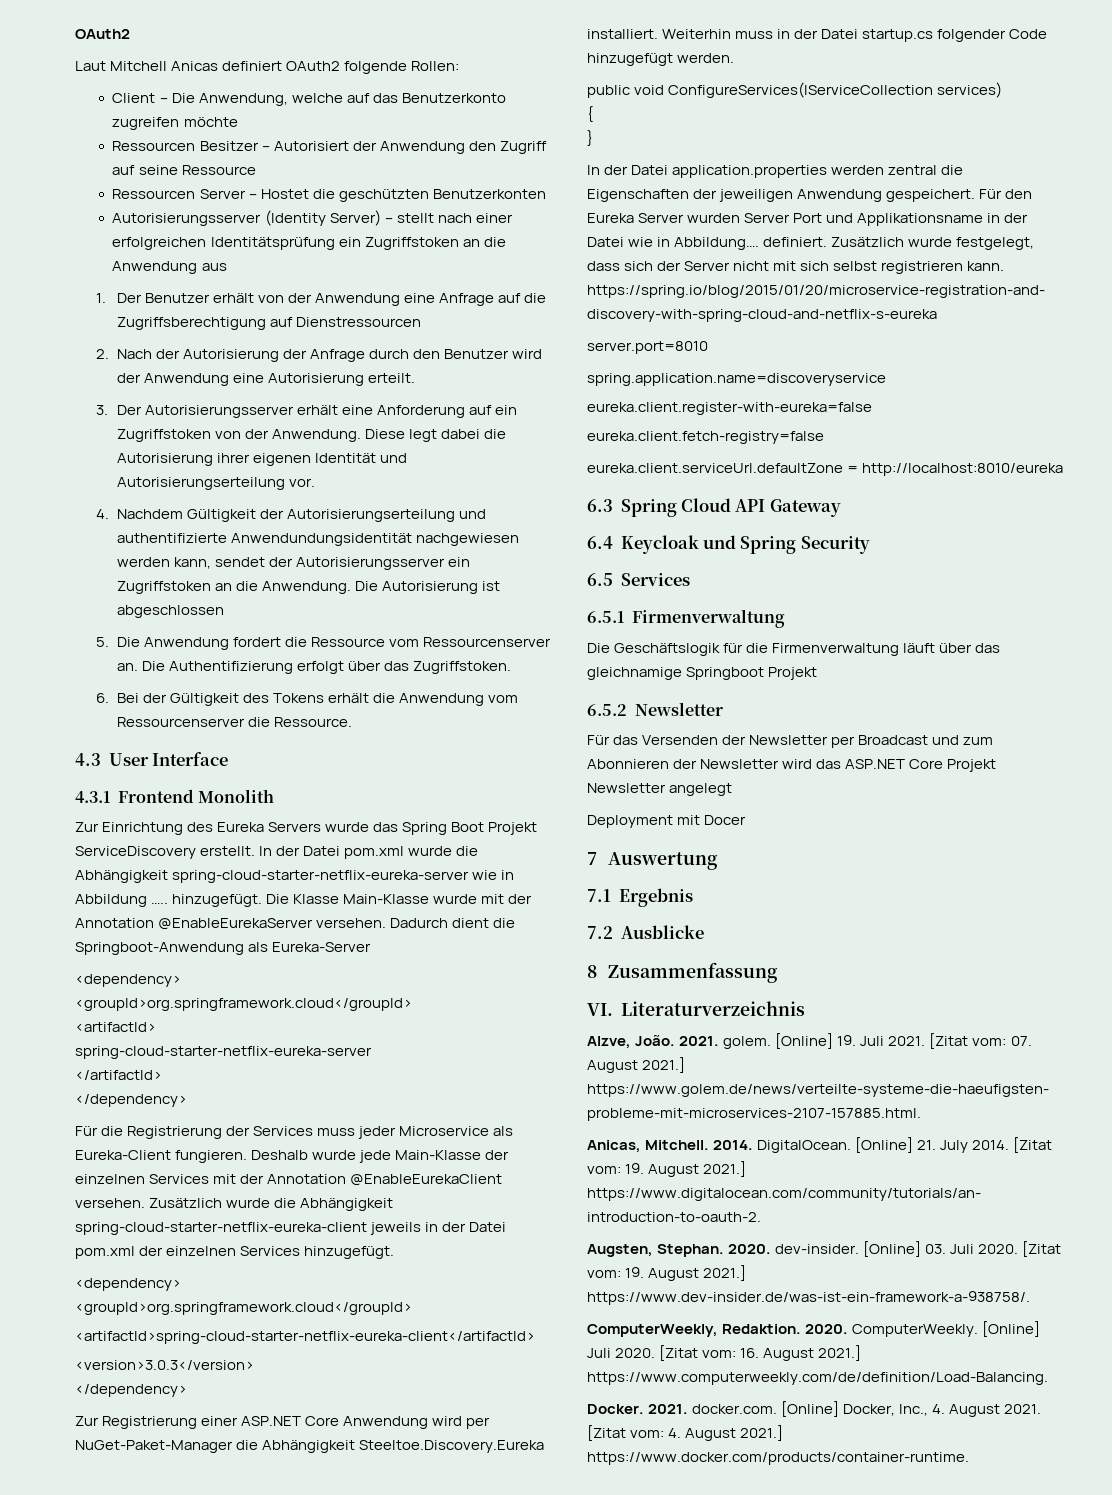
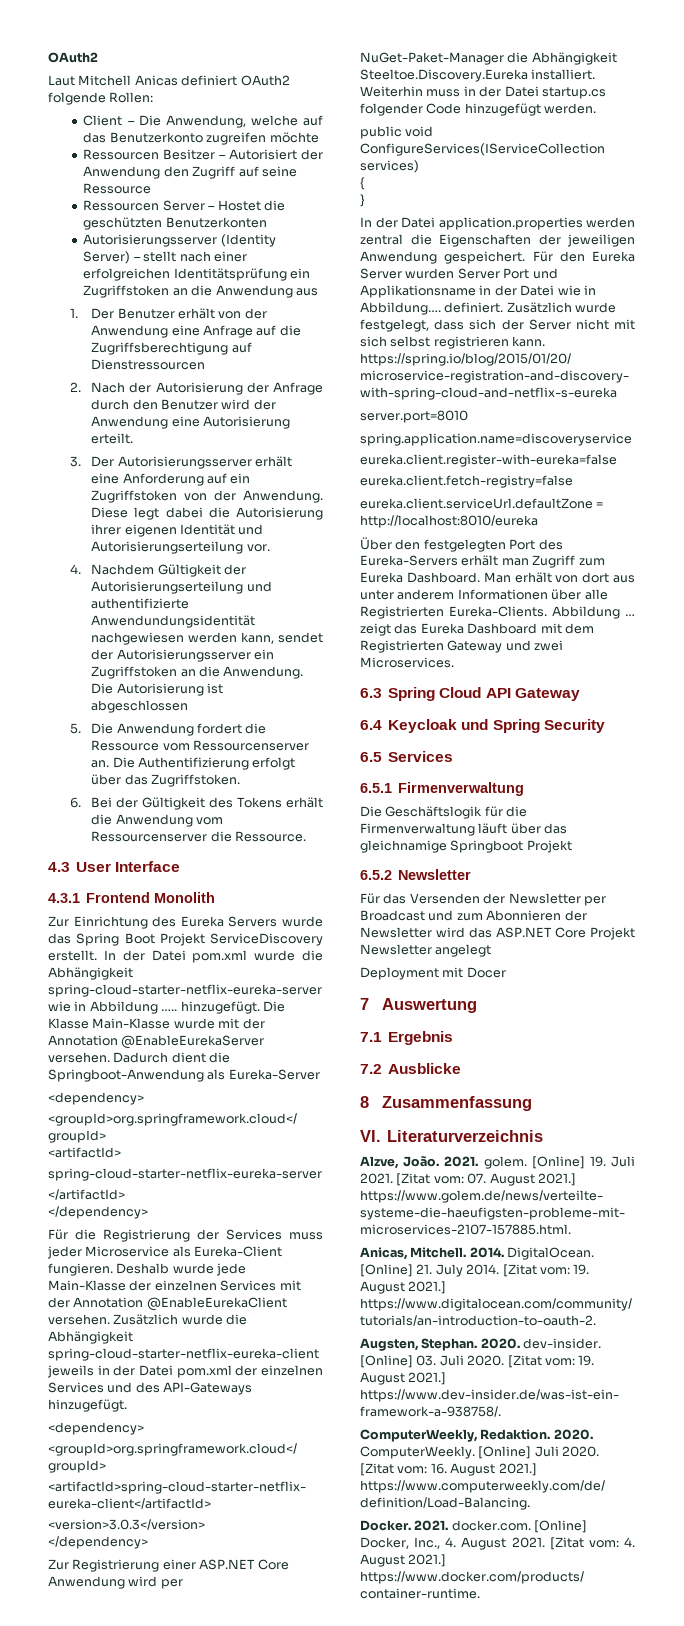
- Zusätzlich wurde die Abhängigkeit spring-cloud-starter-netflix-eureka-client jeweils in der Datei pom.xml der einzelnen Services hinzugefügt.
+ Zusätzlich wurde die Abhängigkeit spring-cloud-starter-netflix-eureka-client jeweils in der Datei pom.xml der einzelnen Services und des API-Gateways hinzugefügt.
+ Über den festgelegten Port des Eureka-Servers erhält man Zugriff zum Eureka Dashboard. Man erhält von dort aus unter anderem Informationen über alle Registrierten Eureka-Clients. Abbildung … zeigt das Eureka Dashboard mit dem Registrierten Gateway und zwei Microservices.

